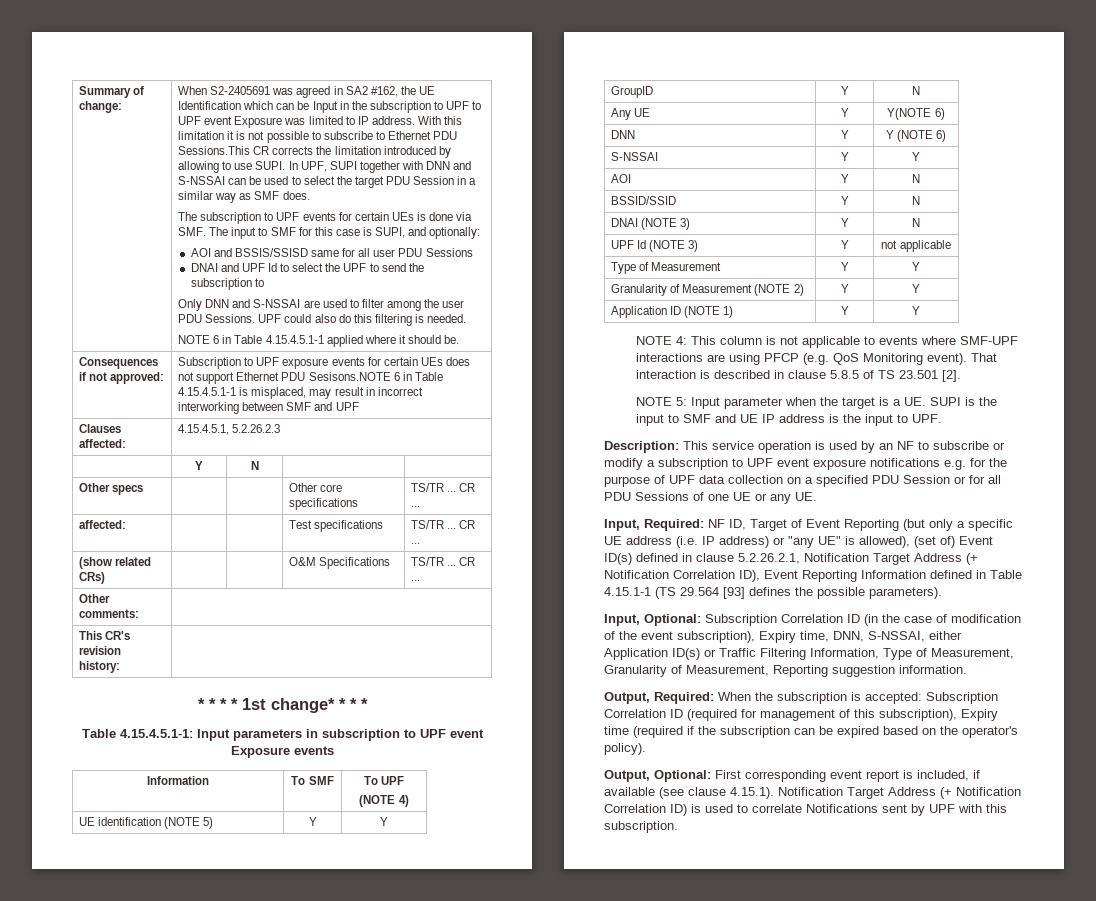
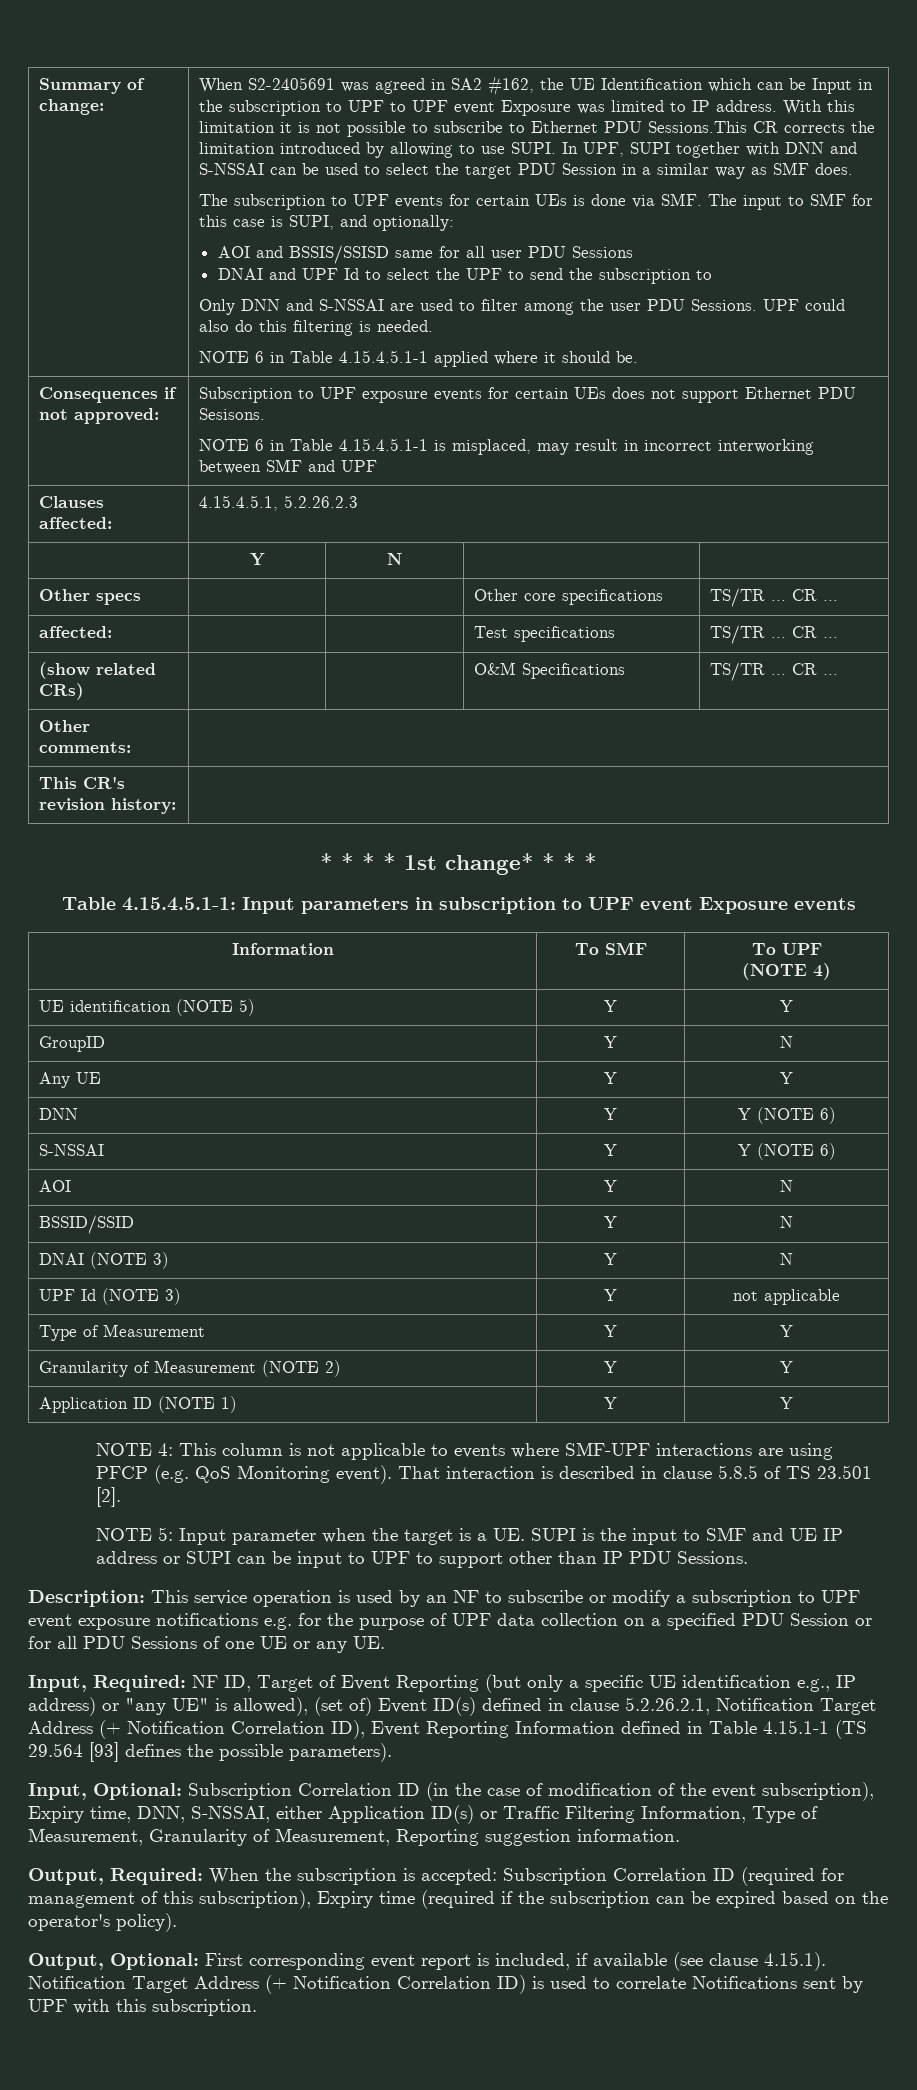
- Consequences if not approved: | Subscription to UPF exposure events for certain UEs does not support Ethernet PDU Sesisons.NOTE 6 in Table 4.15.4.5.1-1 is misplaced, may result in incorrect interworking between SMF and UPF
+ Consequences if not approved: | Subscription to UPF exposure events for certain UEs does not support Ethernet PDU Sesisons.
+ NOTE 6 in Table 4.15.4.5.1-1 is misplaced, may result in incorrect interworking between SMF and UPF
- Any UE | Y | Y(NOTE 6)
+ Any UE | Y | Y
- S-NSSAI | Y | Y
+ S-NSSAI | Y | Y (NOTE 6)
- NOTE 5: Input parameter when the target is a UE. SUPI is the input to SMF and UE IP address is the input to UPF.
+ NOTE 5: Input parameter when the target is a UE. SUPI is the input to SMF and UE IP address or SUPI can be input to UPF to support other than IP PDU Sessions.
- Input, Required: NF ID, Target of Event Reporting (but only a specific UE address (i.e. IP address) or "any UE" is allowed), (set of) Event ID(s) defined in clause 5.2.26.2.1, Notification Target Address (+ Notification Correlation ID), Event Reporting Information defined in Table 4.15.1-1 (TS 29.564 [93] defines the possible parameters).
+ Input, Required: NF ID, Target of Event Reporting (but only a specific UE identification e.g., IP address) or "any UE" is allowed), (set of) Event ID(s) defined in clause 5.2.26.2.1, Notification Target Address (+ Notification Correlation ID), Event Reporting Information defined in Table 4.15.1-1 (TS 29.564 [93] defines the possible parameters).

